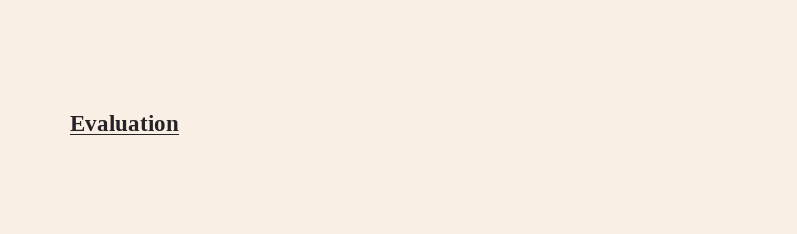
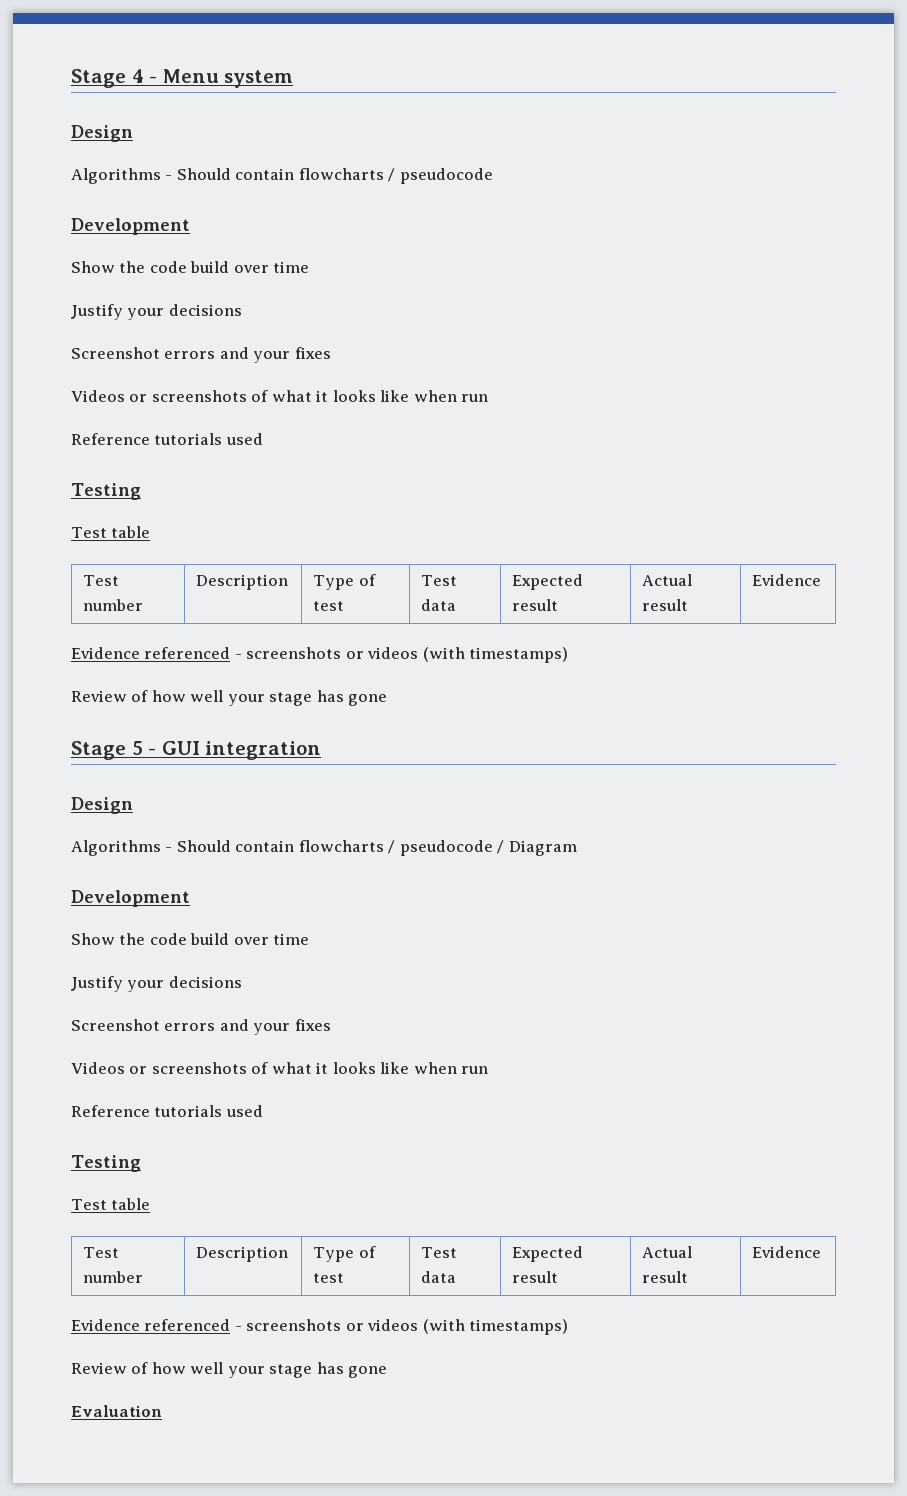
+ Stage 4 - Menu system
+ Design
+ Algorithms - Should contain flowcharts / pseudocode
+ Development
+ Show the code build over time
+ Justify your decisions
+ Screenshot errors and your fixes
+ Videos or screenshots of what it looks like when run
+ Reference tutorials used
+ Testing
+ Test table
+ Test number | Description | Type of test | Test data | Expected result | Actual result | Evidence
+ Evidence referenced - screenshots or videos (with timestamps)
+ Review of how well your stage has gone
+ Stage 5 - GUI integration
+ Design
+ Algorithms - Should contain flowcharts / pseudocode / Diagram
+ Development
+ Show the code build over time
+ Justify your decisions
+ Screenshot errors and your fixes
+ Videos or screenshots of what it looks like when run
+ Reference tutorials used
+ Testing
+ Test table
+ Test number | Description | Type of test | Test data | Expected result | Actual result | Evidence
+ Evidence referenced - screenshots or videos (with timestamps)
+ Review of how well your stage has gone

